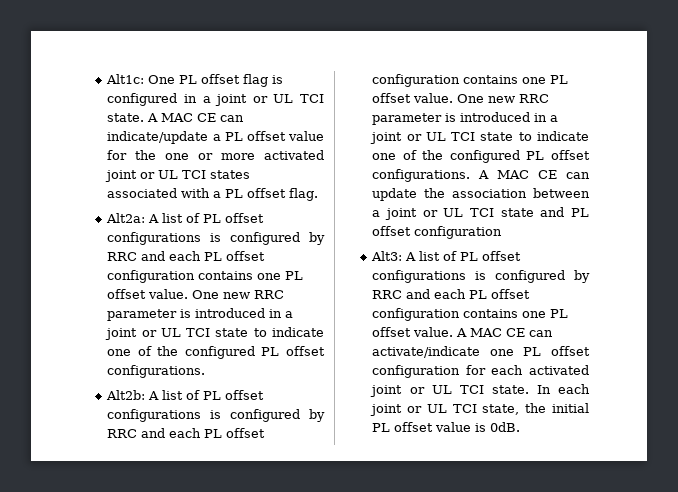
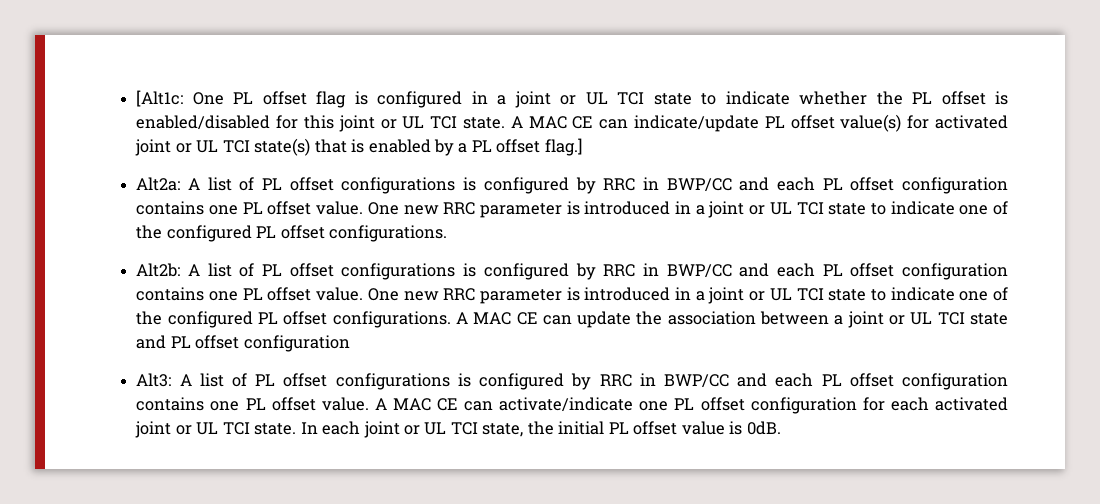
- Alt1c: One PL offset flag is configured in a joint or UL TCI state.
+ [Alt1c: One PL offset flag is configured in a joint or UL TCI state to indicate whether the PL offset is enabled/disabled for this joint or UL TCI state.
- A MAC CE can indicate/update a PL offset value for the one or more activated joint or UL TCI states associated with a PL offset flag.
+ A MAC CE can indicate/update PL offset value(s) for activated joint or UL TCI state(s) that is enabled by a PL offset flag.]
- Alt2a: A list of PL offset configurations is configured by RRC and each PL offset configuration contains one PL offset value.
+ Alt2a: A list of PL offset configurations is configured by RRC in BWP/CC and each PL offset configuration contains one PL offset value.
- Alt2b: A list of PL offset configurations is configured by RRC and each PL offset configuration contains one PL offset value.
+ Alt2b: A list of PL offset configurations is configured by RRC in BWP/CC and each PL offset configuration contains one PL offset value.
- Alt3: A list of PL offset configurations is configured by RRC and each PL offset configuration contains one PL offset value.
+ Alt3: A list of PL offset configurations is configured by RRC in BWP/CC and each PL offset configuration contains one PL offset value.

